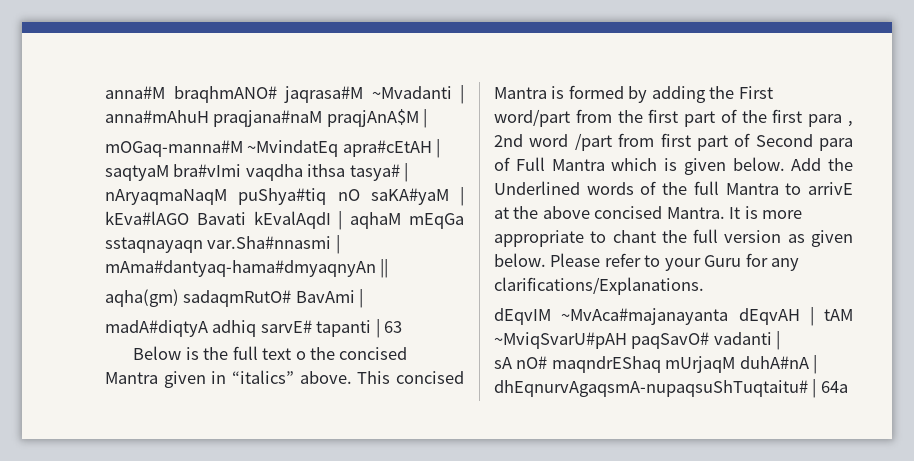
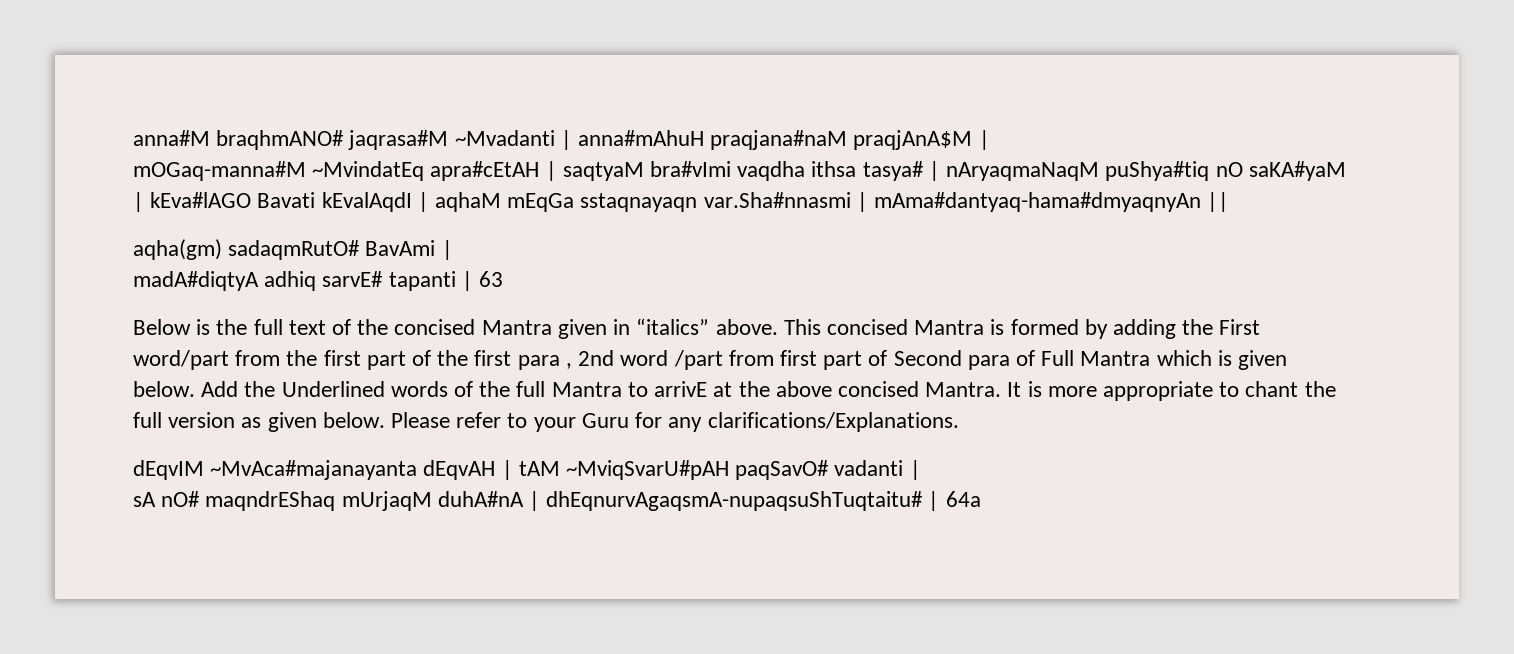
- Below is the full text o the concised Mantra given in “italics” above.
+ Below is the full text of the concised Mantra given in “italics” above.

